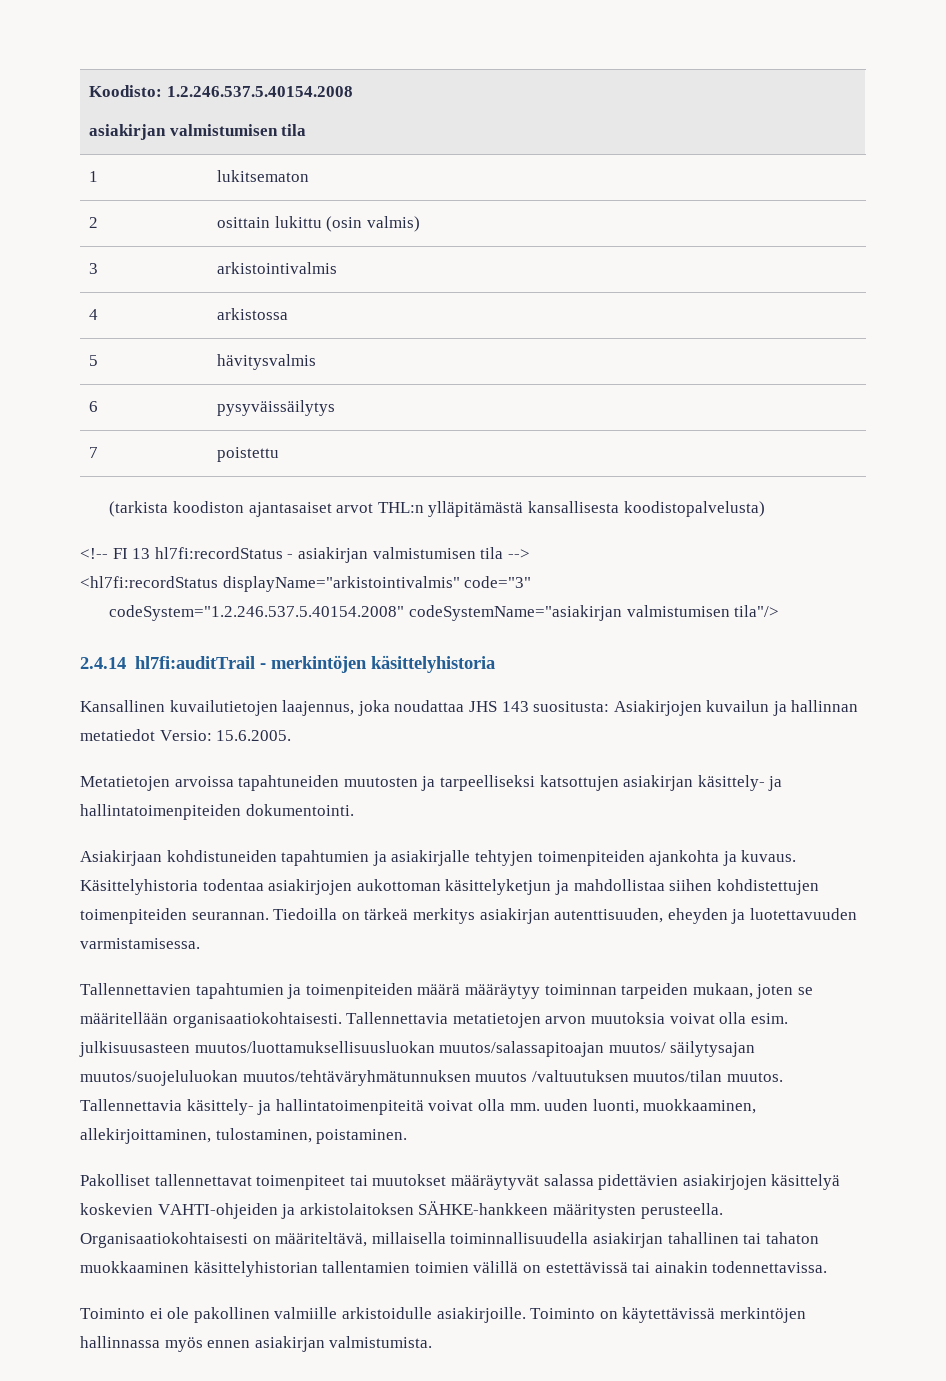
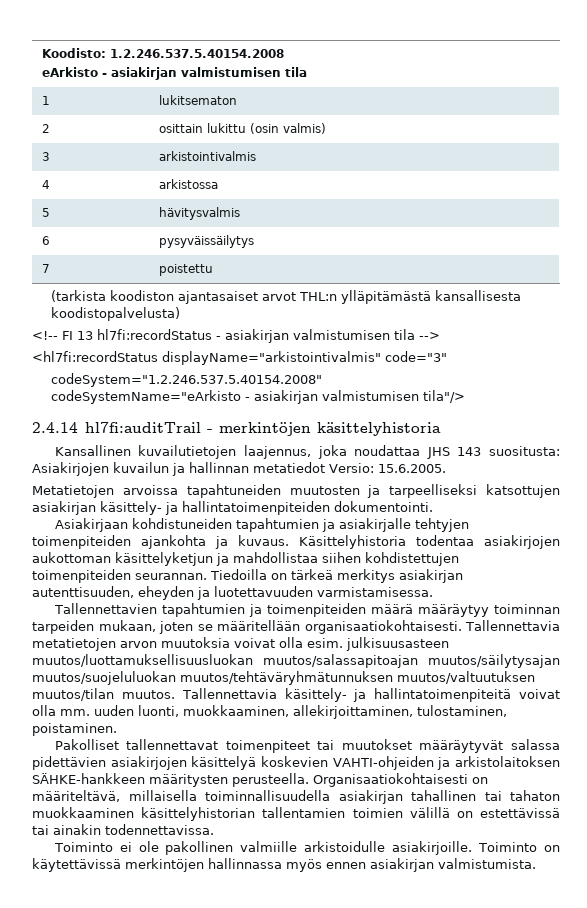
  Koodisto: 1.2.246.537.5.40154.2008
- asiakirjan valmistumisen tila
+ eArkisto - asiakirjan valmistumisen tila
- codeSystem="1.2.246.537.5.40154.2008" codeSystemName="asiakirjan valmistumisen tila"/>
+ codeSystem="1.2.246.537.5.40154.2008"
+ codeSystemName="eArkisto - asiakirjan valmistumisen tila"/>
- Tallennettavia metatietojen arvon muutoksia voivat olla esim. julkisuusasteen muutos/luottamuksellisuusluokan muutos/salassapitoajan muutos/ säilytysajan muutos/suojeluluokan muutos/tehtäväryhmätunnuksen muutos /valtuutuksen muutos/tilan muutos.
+ Tallennettavia metatietojen arvon muutoksia voivat olla esim. julkisuusasteen muutos/luottamuksellisuusluokan muutos/salassapitoajan muutos/säilytysajan muutos/suojeluluokan muutos/tehtäväryhmätunnuksen muutos/valtuutuksen muutos/tilan muutos.

